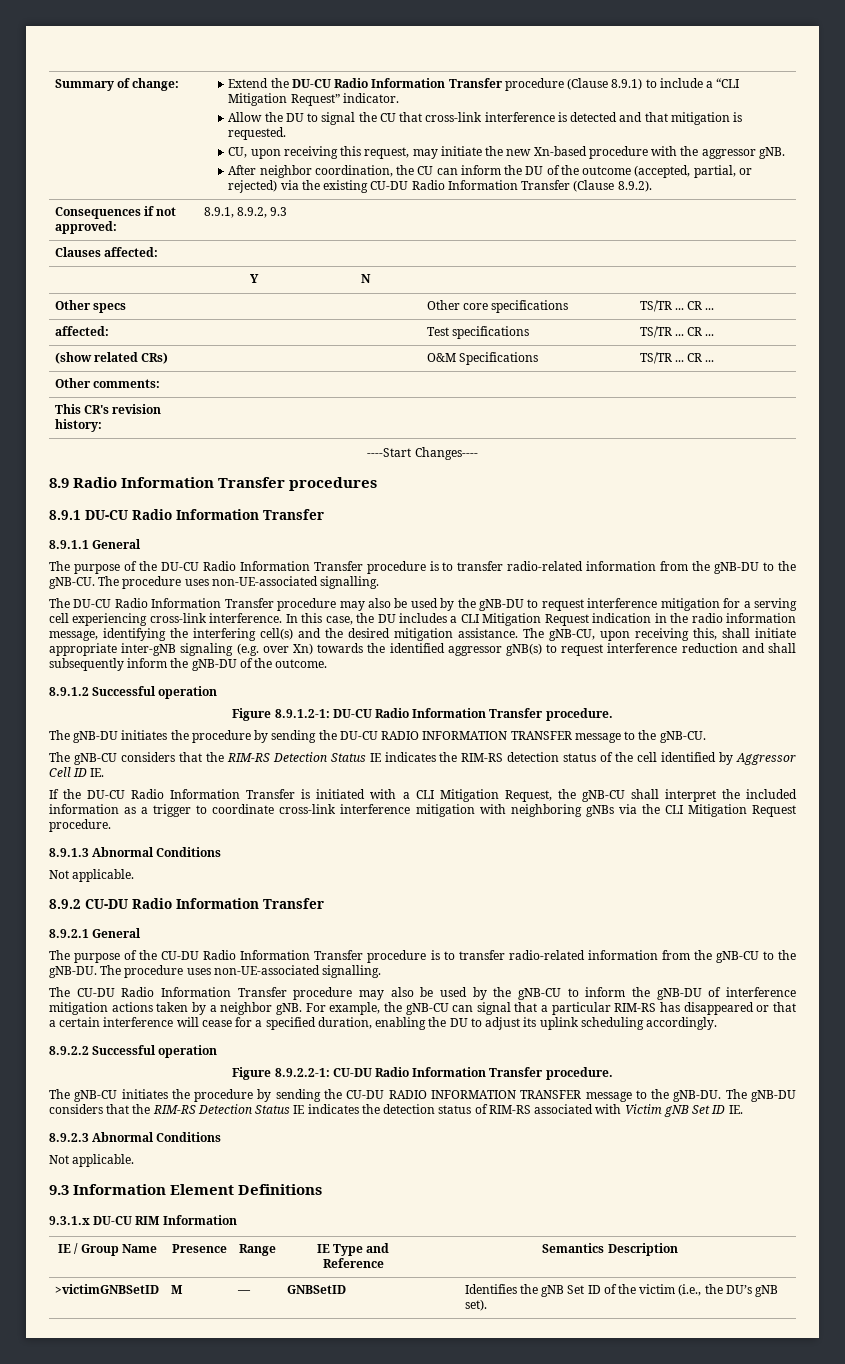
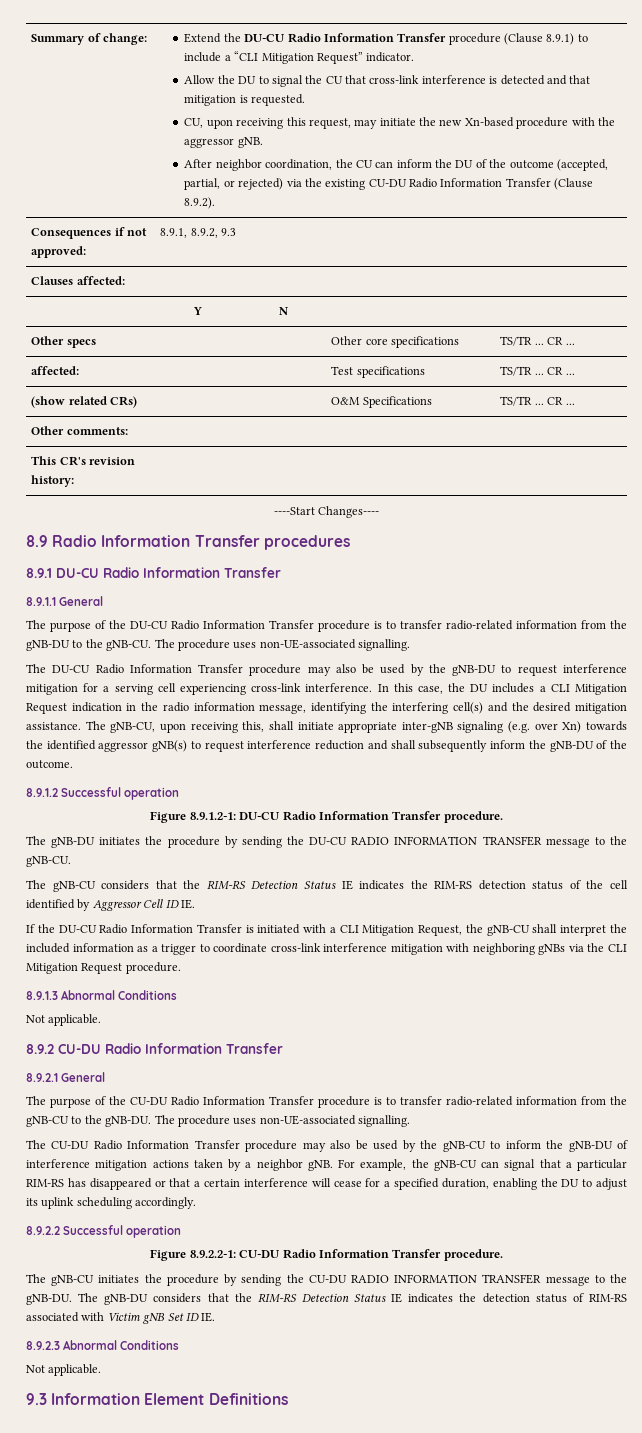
- 9.3.1.x DU-CU RIM Information
- IE / Group Name | Presence | Range | IE Type and Reference | Semantics Description
- >victimGNBSetID | M | — | GNBSetID | Identifies the gNB Set ID of the victim (i.e., the DU’s gNB set).

